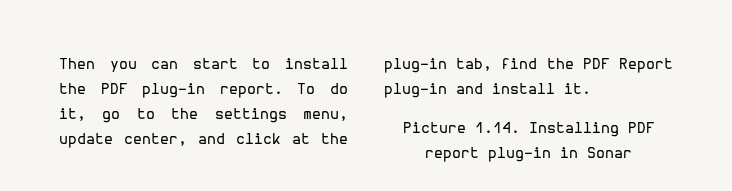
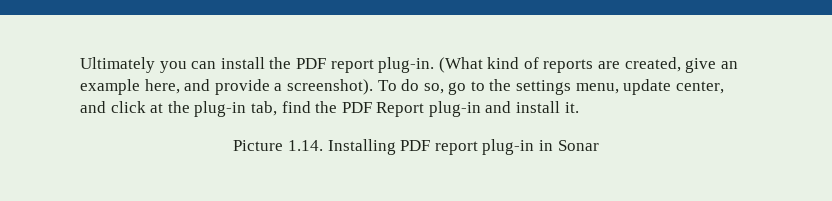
- Then you can start to install the PDF plug-in report.
+ Ultimately you can install the PDF report plug-in. (What kind of reports are created, give an example here, and provide a screenshot).
- To do it, go to the settings menu, update center, and click at the plug-in tab, find the PDF Report plug-in and install it.
+ To do so, go to the settings menu, update center, and click at the plug-in tab, find the PDF Report plug-in and install it.

